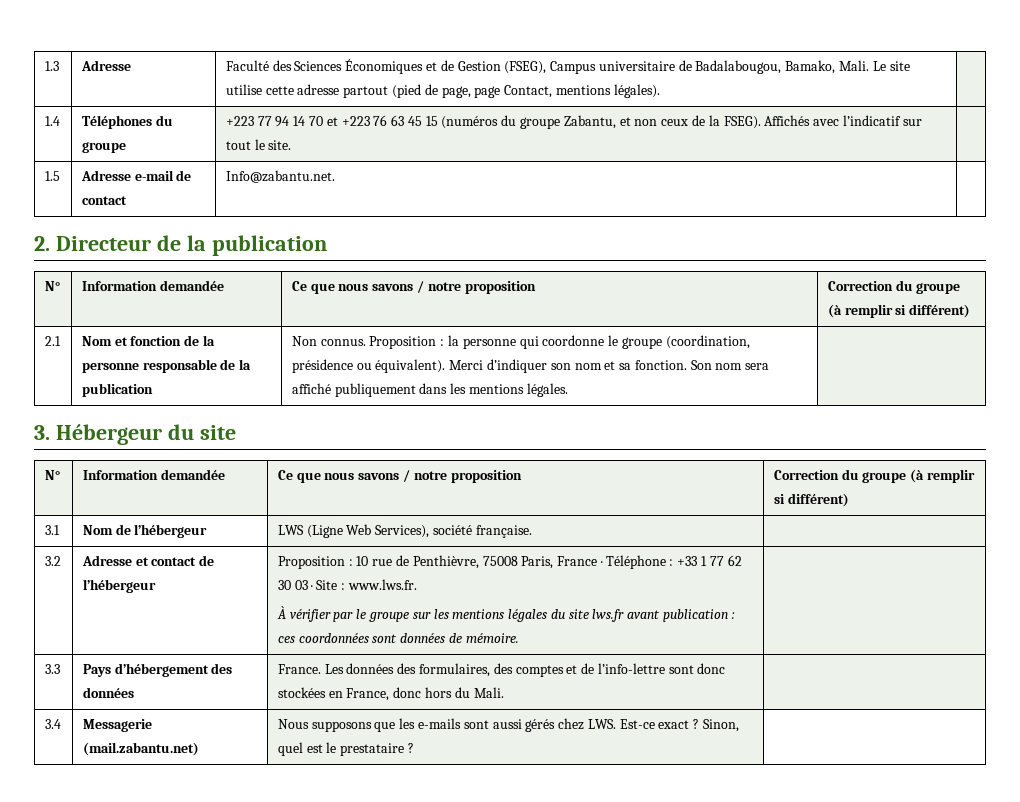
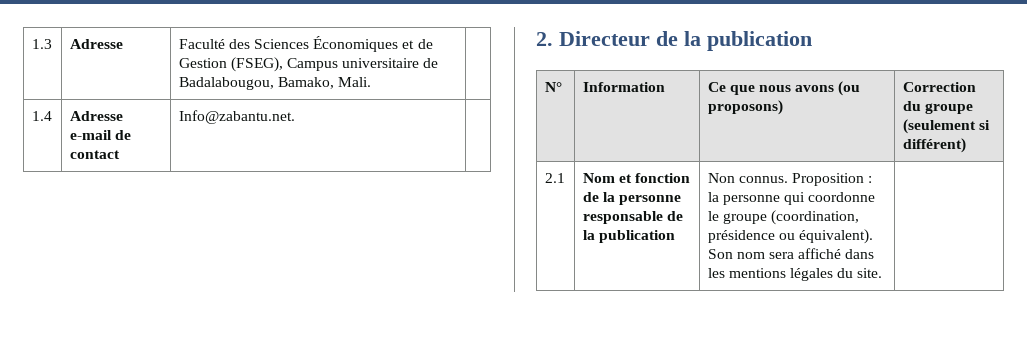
- 1.3 | Adresse | Faculté des Sciences Économiques et de Gestion (FSEG), Campus universitaire de Badalabougou, Bamako, Mali. Le site utilise cette adresse partout (pied de page, page Contact, mentions légales). |
- 1.4 | Téléphones du groupe | +223 77 94 14 70 et +223 76 63 45 15 (numéros du groupe Zabantu, et non ceux de la FSEG). Affichés avec l’indicatif sur tout le site. |
- 1.5 | Adresse e-mail de contact | Info@zabantu.net. |
+ 1.3 | Adresse | Faculté des Sciences Économiques et de Gestion (FSEG), Campus universitaire de Badalabougou, Bamako, Mali. |
+ 1.4 | Adresse e-mail de contact | Info@zabantu.net. |
  2. Directeur de la publication
- N° | Information demandée | Ce que nous savons / notre proposition | Correction du groupe (à remplir si différent)
+ N° | Information | Ce que nous avons (ou proposons) | Correction du groupe (seulement si différent)
- Merci d’indiquer son nom et sa fonction.
- Son nom sera affiché publiquement dans les mentions légales. |
- 3. Hébergeur du site
- N° | Information demandée | Ce que nous savons / notre proposition | Correction du groupe (à remplir si différent)
- 3.1 | Nom de l’hébergeur | LWS (Ligne Web Services), société française. |
- 3.2 | Adresse et contact de l’hébergeur | Proposition : 10 rue de Penthièvre, 75008 Paris, France · Téléphone : +33 1 77 62 30 03 · Site : www.lws.fr.
- À vérifier par le groupe sur les mentions légales du site lws.fr avant publication : ces coordonnées sont données de mémoire. |
- 3.3 | Pays d’hébergement des données | France. Les données des formulaires, des comptes et de l’info-lettre sont donc stockées en France, donc hors du Mali. |
- 3.4 | Messagerie (mail.zabantu.net) | Nous supposons que les e-mails sont aussi gérés chez LWS. Est-ce exact ? Sinon, quel est le prestataire ? |
+ Son nom sera affiché dans les mentions légales du site.

